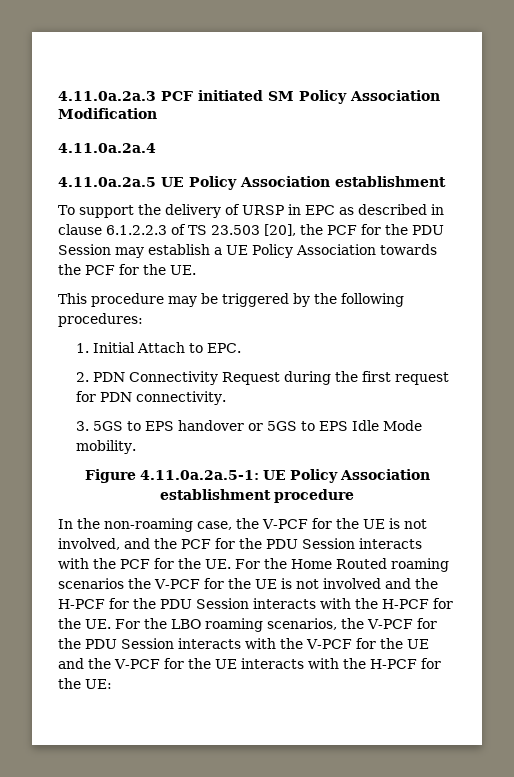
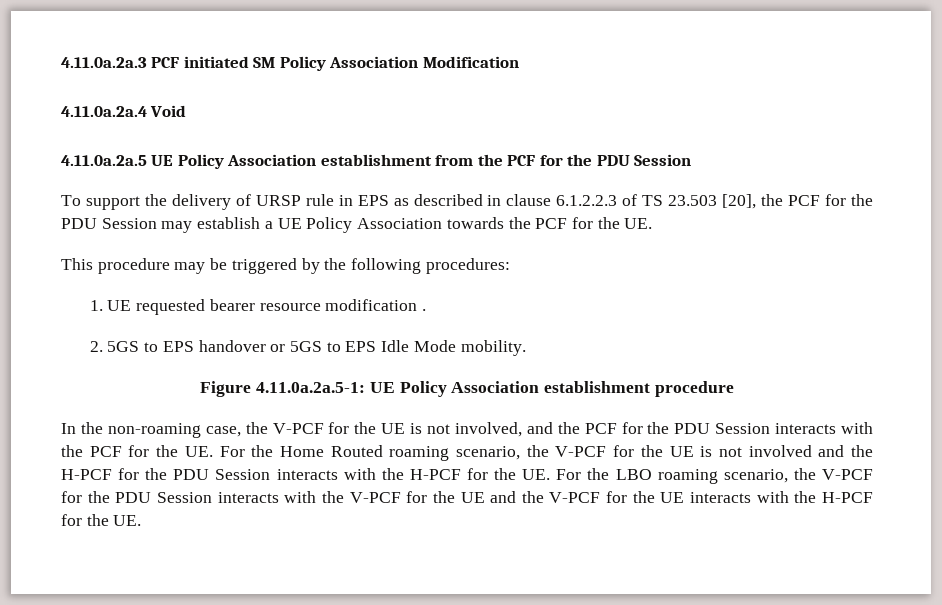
- 4.11.0a.2a.4
+ 4.11.0a.2a.4 Void
- 4.11.0a.2a.5 UE Policy Association establishment
+ 4.11.0a.2a.5 UE Policy Association establishment from the PCF for the PDU Session
- To support the delivery of URSP in EPC as described in clause 6.1.2.2.3 of TS 23.503 [20], the PCF for the PDU Session may establish a UE Policy Association towards the PCF for the UE.
+ To support the delivery of URSP rule in EPS as described in clause 6.1.2.2.3 of TS 23.503 [20], the PCF for the PDU Session may establish a UE Policy Association towards the PCF for the UE.
- 1. Initial Attach to EPC.
- 2. PDN Connectivity Request during the first request for PDN connectivity.
- 3. 5GS to EPS handover or 5GS to EPS Idle Mode mobility.
+ 1. UE requested bearer resource modification .
+ 2. 5GS to EPS handover or 5GS to EPS Idle Mode mobility.
- In the non-roaming case, the V-PCF for the UE is not involved, and the PCF for the PDU Session interacts with the PCF for the UE. For the Home Routed roaming scenarios the V-PCF for the UE is not involved and the H-PCF for the PDU Session interacts with the H-PCF for the UE. For the LBO roaming scenarios, the V-PCF for the PDU Session interacts with the V-PCF for the UE and the V-PCF for the UE interacts with the H-PCF for the UE:
+ In the non-roaming case, the V-PCF for the UE is not involved, and the PCF for the PDU Session interacts with the PCF for the UE. For the Home Routed roaming scenario, the V-PCF for the UE is not involved and the H-PCF for the PDU Session interacts with the H-PCF for the UE. For the LBO roaming scenario, the V-PCF for the PDU Session interacts with the V-PCF for the UE and the V-PCF for the UE interacts with the H-PCF for the UE.

